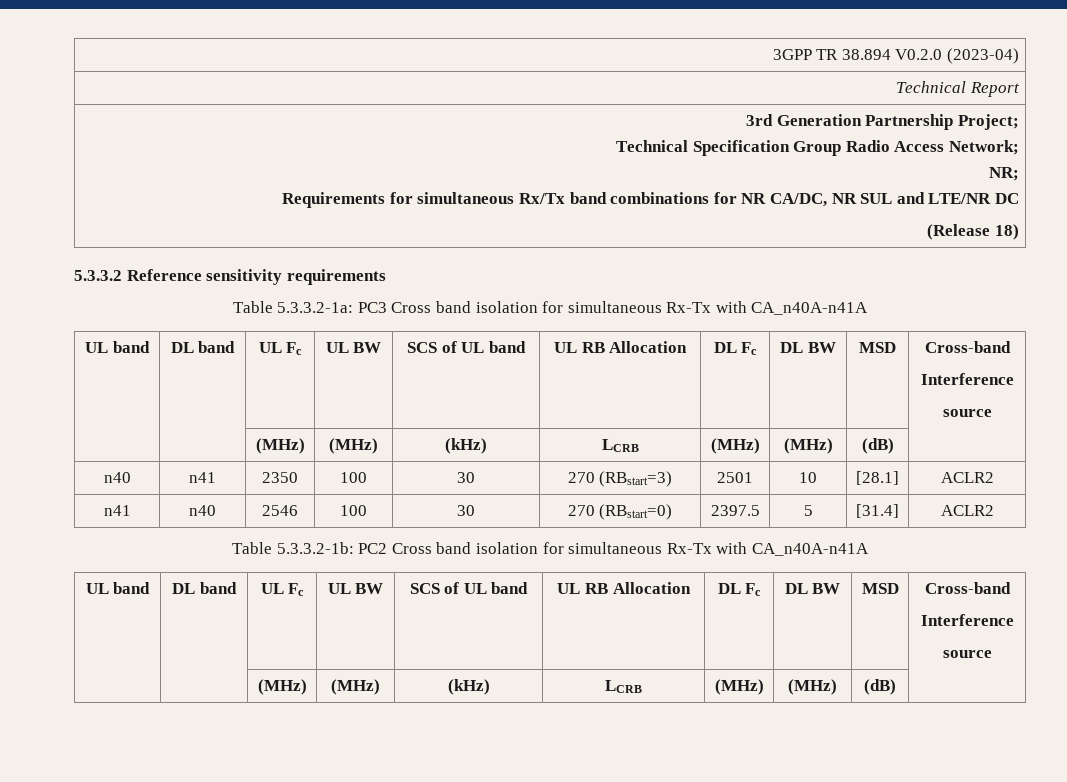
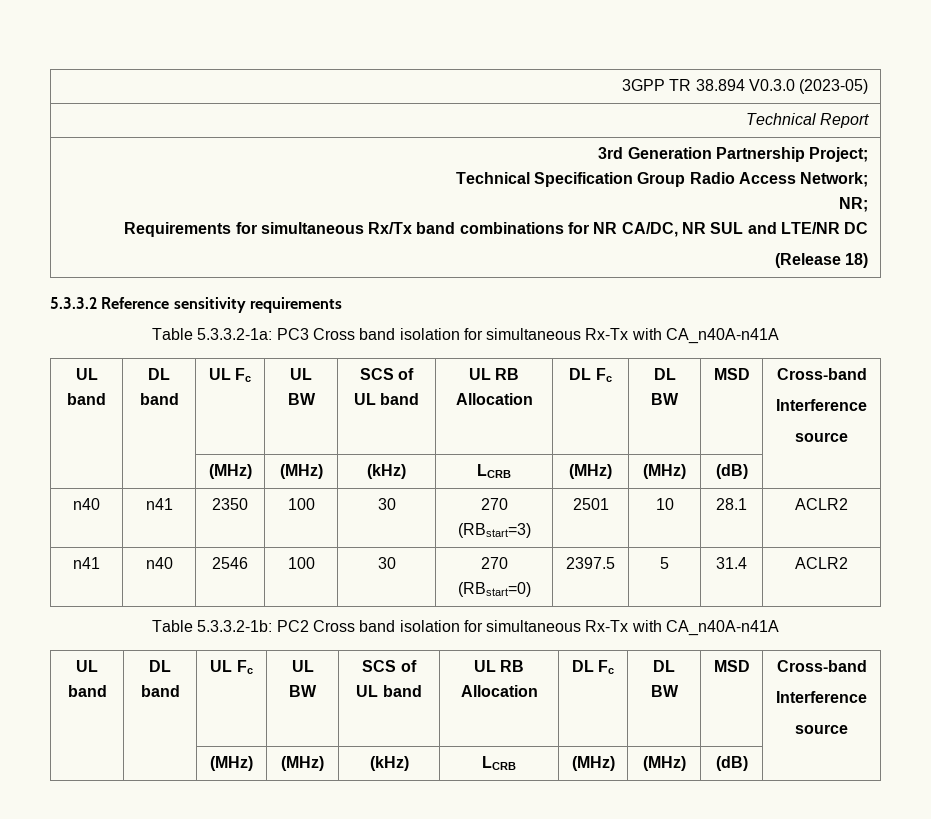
- 3GPP TR 38.894 V0.2.0 (2023-04)
+ 3GPP TR 38.894 V0.3.0 (2023-05)
- n40 | n41 | 2350 | 100 | 30 | 270 (RBstart=3) | 2501 | 10 | [28.1] | ACLR2
+ n40 | n41 | 2350 | 100 | 30 | 270 (RBstart=3) | 2501 | 10 | 28.1 | ACLR2
- n41 | n40 | 2546 | 100 | 30 | 270 (RBstart=0) | 2397.5 | 5 | [31.4] | ACLR2
+ n41 | n40 | 2546 | 100 | 30 | 270 (RBstart=0) | 2397.5 | 5 | 31.4 | ACLR2

